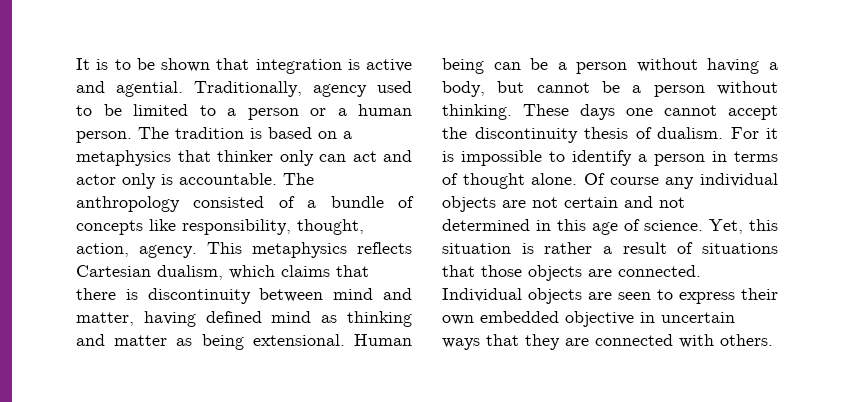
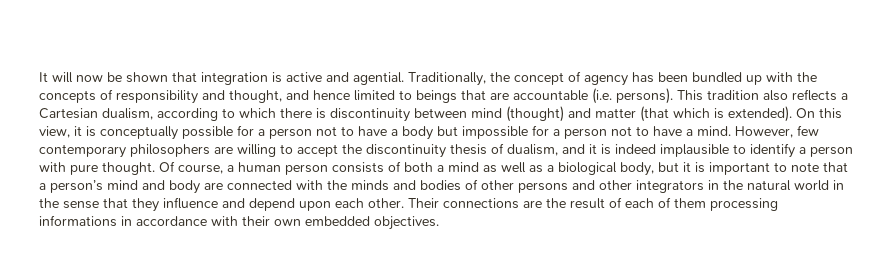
- It is to be shown that integration is active and agential.
+ It will now be shown that integration is active and agential.
- Traditionally, agency used to be limited to a person or a human person. The tradition is based on a metaphysics that thinker only can act and actor only is accountable. The anthropology consisted of a bundle of concepts like responsibility, thought, action, agency. This metaphysics reflects Cartesian dualism, which claims that there is discontinuity between mind and matter, having defined mind as thinking and matter as being extensional. Human being can be a person without having a body, but cannot be a person without thinking. These days one cannot accept the discontinuity thesis of dualism. For it is impossible to identify a person in terms of thought alone. Of course any individual objects are not certain and not determined in this age of science. Yet, this situation is rather a result of situations that those objects are connected. Individual objects are seen to express their own embedded objective in uncertain ways that they are connected with others.
+ Traditionally, the concept of agency has been bundled up with the concepts of responsibility and thought, and hence limited to beings that are accountable (i.e. persons). This tradition also reflects a Cartesian dualism, according to which there is discontinuity between mind (thought) and matter (that which is extended). On this view, it is conceptually possible for a person not to have a body but impossible for a person not to have a mind. However, few contemporary philosophers are willing to accept the discontinuity thesis of dualism, and it is indeed implausible to identify a person with pure thought. Of course, a human person consists of both a mind as well as a biological body, but it is important to note that a person’s mind and body are connected with the minds and bodies of other persons and other integrators in the natural world in the sense that they influence and depend upon each other. Their connections are the result of each of them processing informations in accordance with their own embedded objectives.

